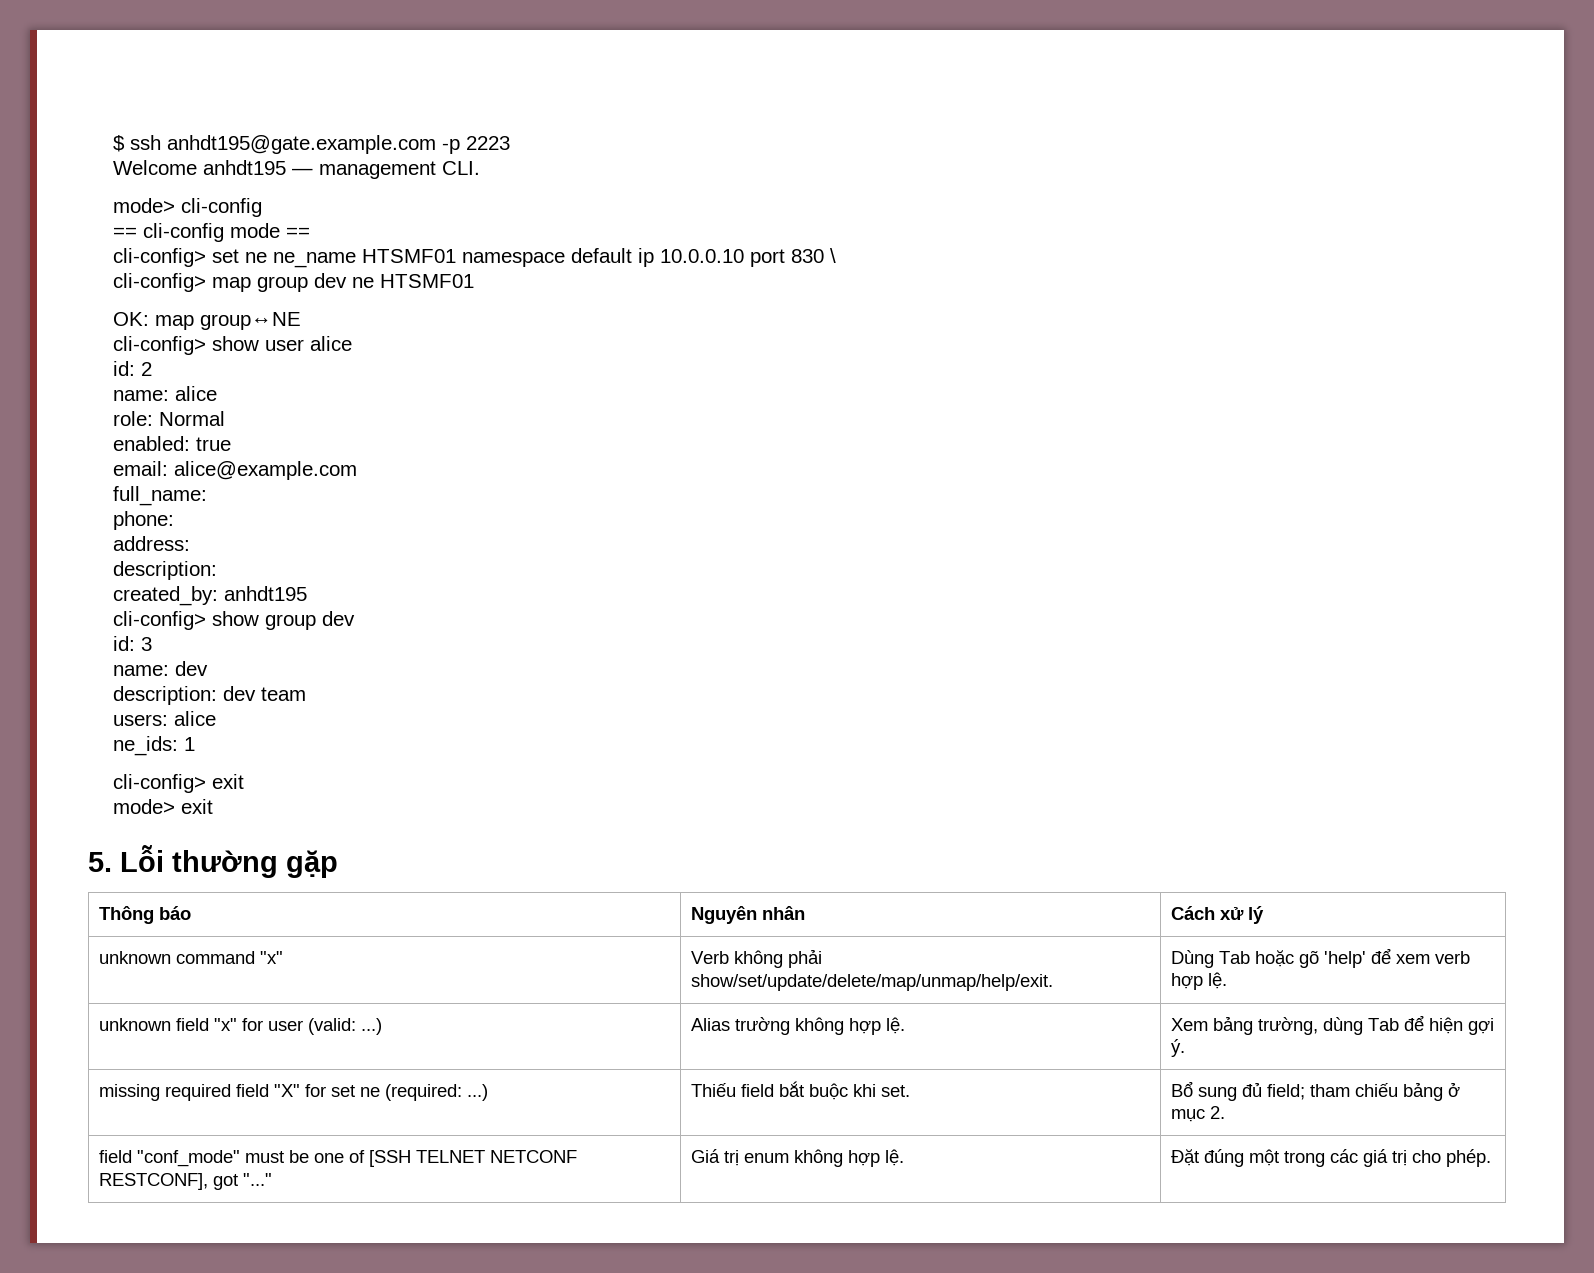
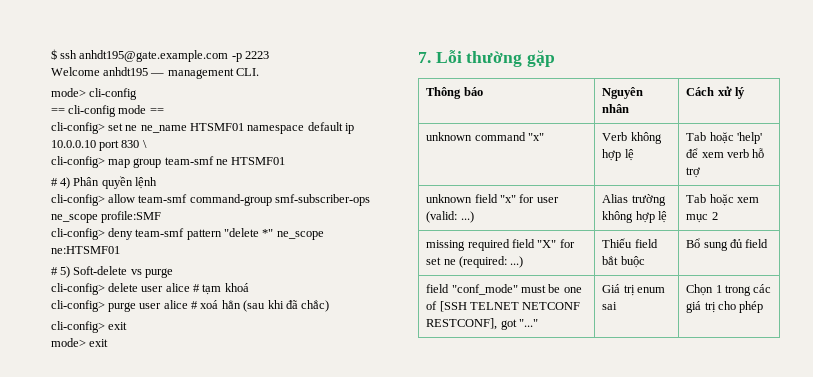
- cli-config> map group dev ne HTSMF01
+ cli-config> map group team-smf ne HTSMF01
- OK: map group↔NE
- cli-config> show user alice
- id: 2
- name: alice
- role: Normal
- enabled: true
- email: alice@example.com
- full_name:
- phone:
- address:
- description:
- created_by: anhdt195
- cli-config> show group dev
- id: 3
- name: dev
- description: dev team
- users: alice
- ne_ids: 1
+ # 4) Phân quyền lệnh
+ cli-config> allow team-smf command-group smf-subscriber-ops ne_scope profile:SMF
+ cli-config> deny team-smf pattern "delete *" ne_scope ne:HTSMF01
+ # 5) Soft-delete vs purge
+ cli-config> delete user alice # tạm khoá
+ cli-config> purge user alice # xoá hẳn (sau khi đã chắc)
- 5. Lỗi thường gặp
+ 7. Lỗi thường gặp
- unknown command "x" | Verb không phải show/set/update/delete/map/unmap/help/exit. | Dùng Tab hoặc gõ 'help' để xem verb hợp lệ.
+ unknown command "x" | Verb không hợp lệ | Tab hoặc 'help' để xem verb hỗ trợ
- unknown field "x" for user (valid: ...) | Alias trường không hợp lệ. | Xem bảng trường, dùng Tab để hiện gợi ý.
+ unknown field "x" for user (valid: ...) | Alias trường không hợp lệ | Tab hoặc xem mục 2
- missing required field "X" for set ne (required: ...) | Thiếu field bắt buộc khi set. | Bổ sung đủ field; tham chiếu bảng ở mục 2.
+ missing required field "X" for set ne (required: ...) | Thiếu field bắt buộc | Bổ sung đủ field
- field "conf_mode" must be one of [SSH TELNET NETCONF RESTCONF], got "..." | Giá trị enum không hợp lệ. | Đặt đúng một trong các giá trị cho phép.
+ field "conf_mode" must be one of [SSH TELNET NETCONF RESTCONF], got "..." | Giá trị enum sai | Chọn 1 trong các giá trị cho phép

